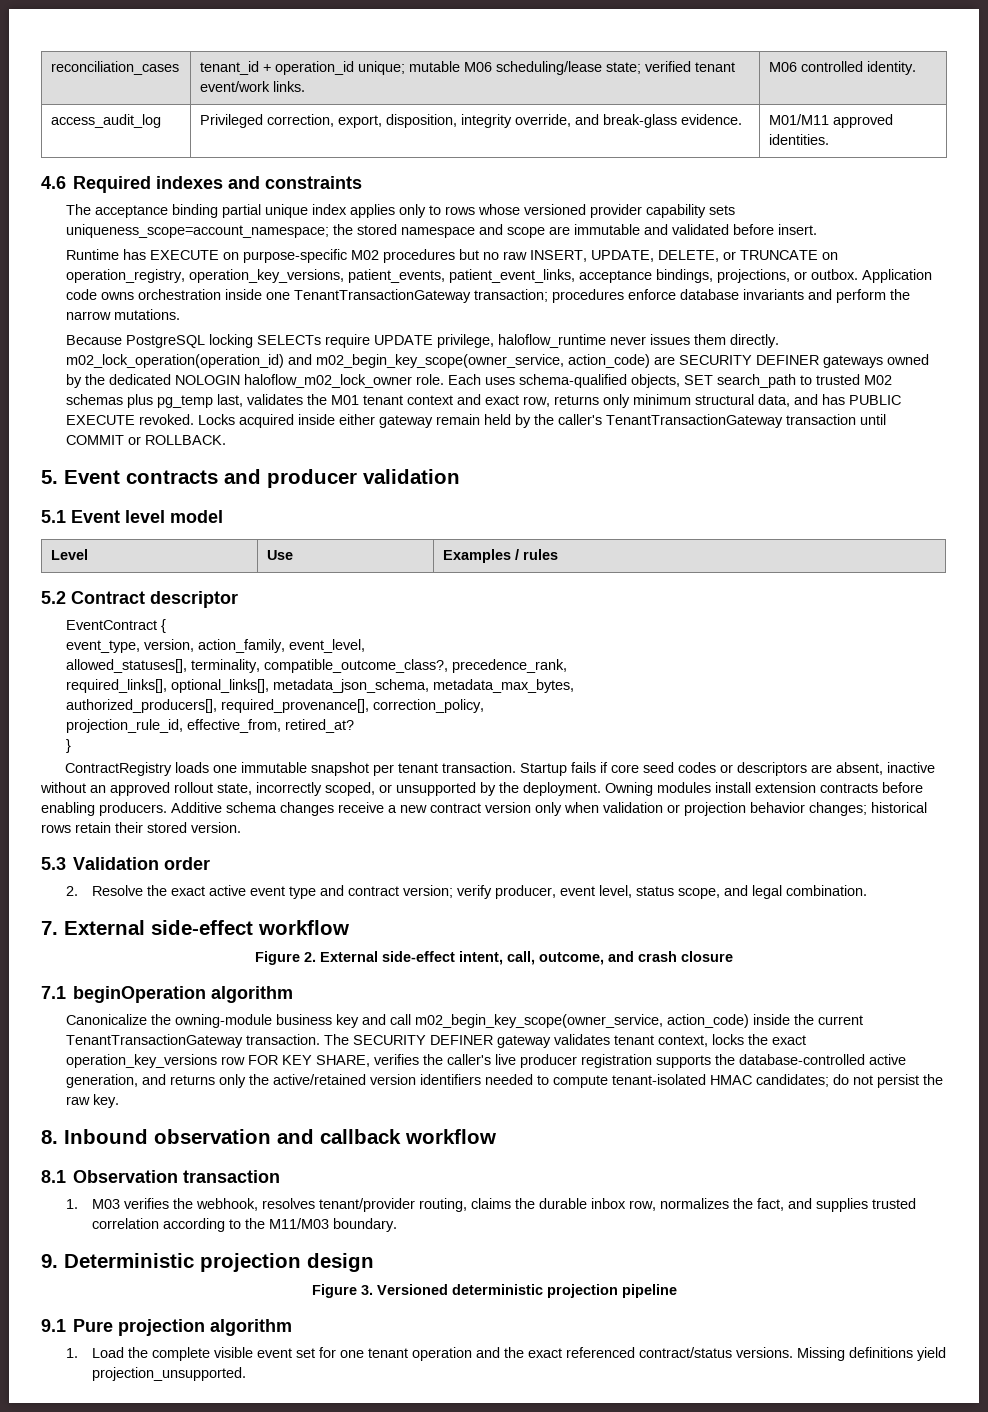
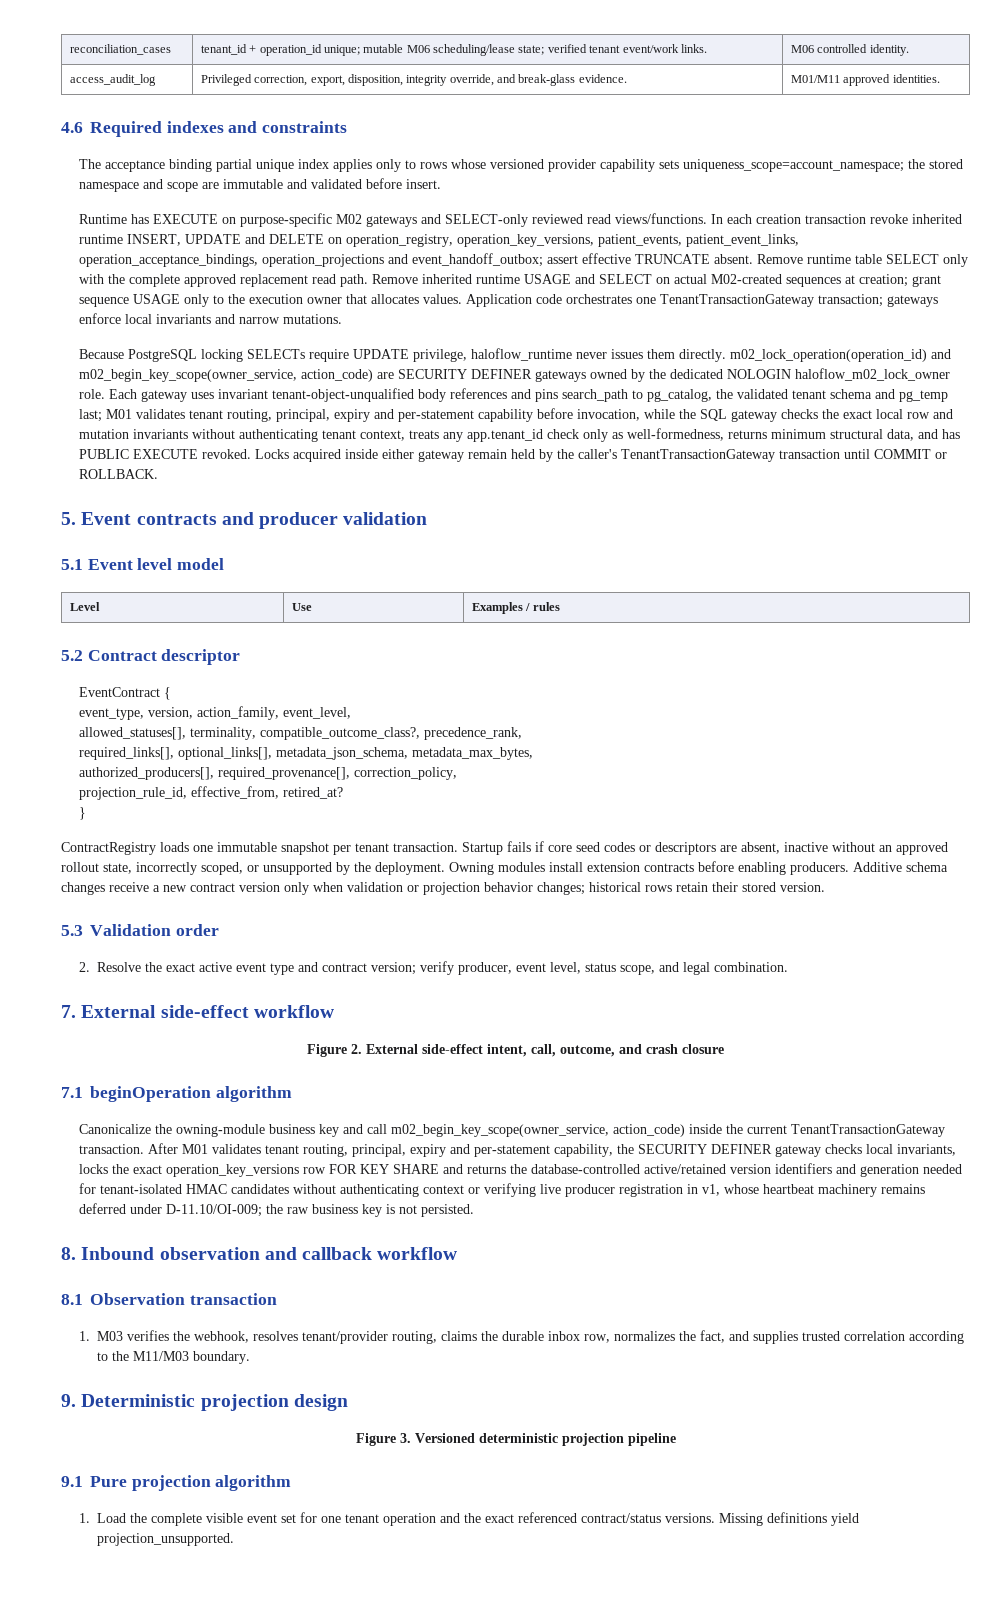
- Runtime has EXECUTE on purpose-specific M02 procedures but no raw INSERT, UPDATE, DELETE, or TRUNCATE on operation_registry, operation_key_versions, patient_events, patient_event_links, acceptance bindings, projections, or outbox. Application code owns orchestration inside one TenantTransactionGateway transaction; procedures enforce database invariants and perform the narrow mutations.
+ Runtime has EXECUTE on purpose-specific M02 gateways and SELECT-only reviewed read views/functions. In each creation transaction revoke inherited runtime INSERT, UPDATE and DELETE on operation_registry, operation_key_versions, patient_events, patient_event_links, operation_acceptance_bindings, operation_projections and event_handoff_outbox; assert effective TRUNCATE absent. Remove runtime table SELECT only with the complete approved replacement read path. Remove inherited runtime USAGE and SELECT on actual M02-created sequences at creation; grant sequence USAGE only to the execution owner that allocates values. Application code orchestrates one TenantTransactionGateway transaction; gateways enforce local invariants and narrow mutations.
- Each uses schema-qualified objects, SET search_path to trusted M02 schemas plus pg_temp last, validates the M01 tenant context and exact row, returns only minimum structural data, and has PUBLIC EXECUTE revoked.
+ Each gateway uses invariant tenant-object-unqualified body references and pins search_path to pg_catalog, the validated tenant schema and pg_temp last; M01 validates tenant routing, principal, expiry and per-statement capability before invocation, while the SQL gateway checks the exact local row and mutation invariants without authenticating tenant context, treats any app.tenant_id check only as well-formedness, returns minimum structural data, and has PUBLIC EXECUTE revoked.
- The SECURITY DEFINER gateway validates tenant context, locks the exact operation_key_versions row FOR KEY SHARE, verifies the caller's live producer registration supports the database-controlled active generation, and returns only the active/retained version identifiers needed to compute tenant-isolated HMAC candidates; do not persist the raw key.
+ After M01 validates tenant routing, principal, expiry and per-statement capability, the SECURITY DEFINER gateway checks local invariants, locks the exact operation_key_versions row FOR KEY SHARE and returns the database-controlled active/retained version identifiers and generation needed for tenant-isolated HMAC candidates without authenticating context or verifying live producer registration in v1, whose heartbeat machinery remains deferred under D-11.10/OI-009; the raw business key is not persisted.

